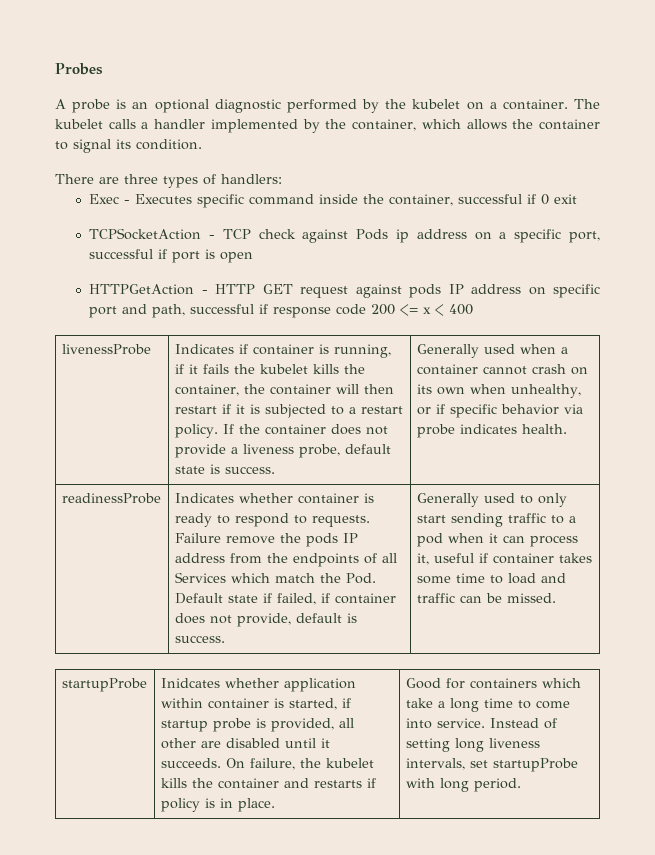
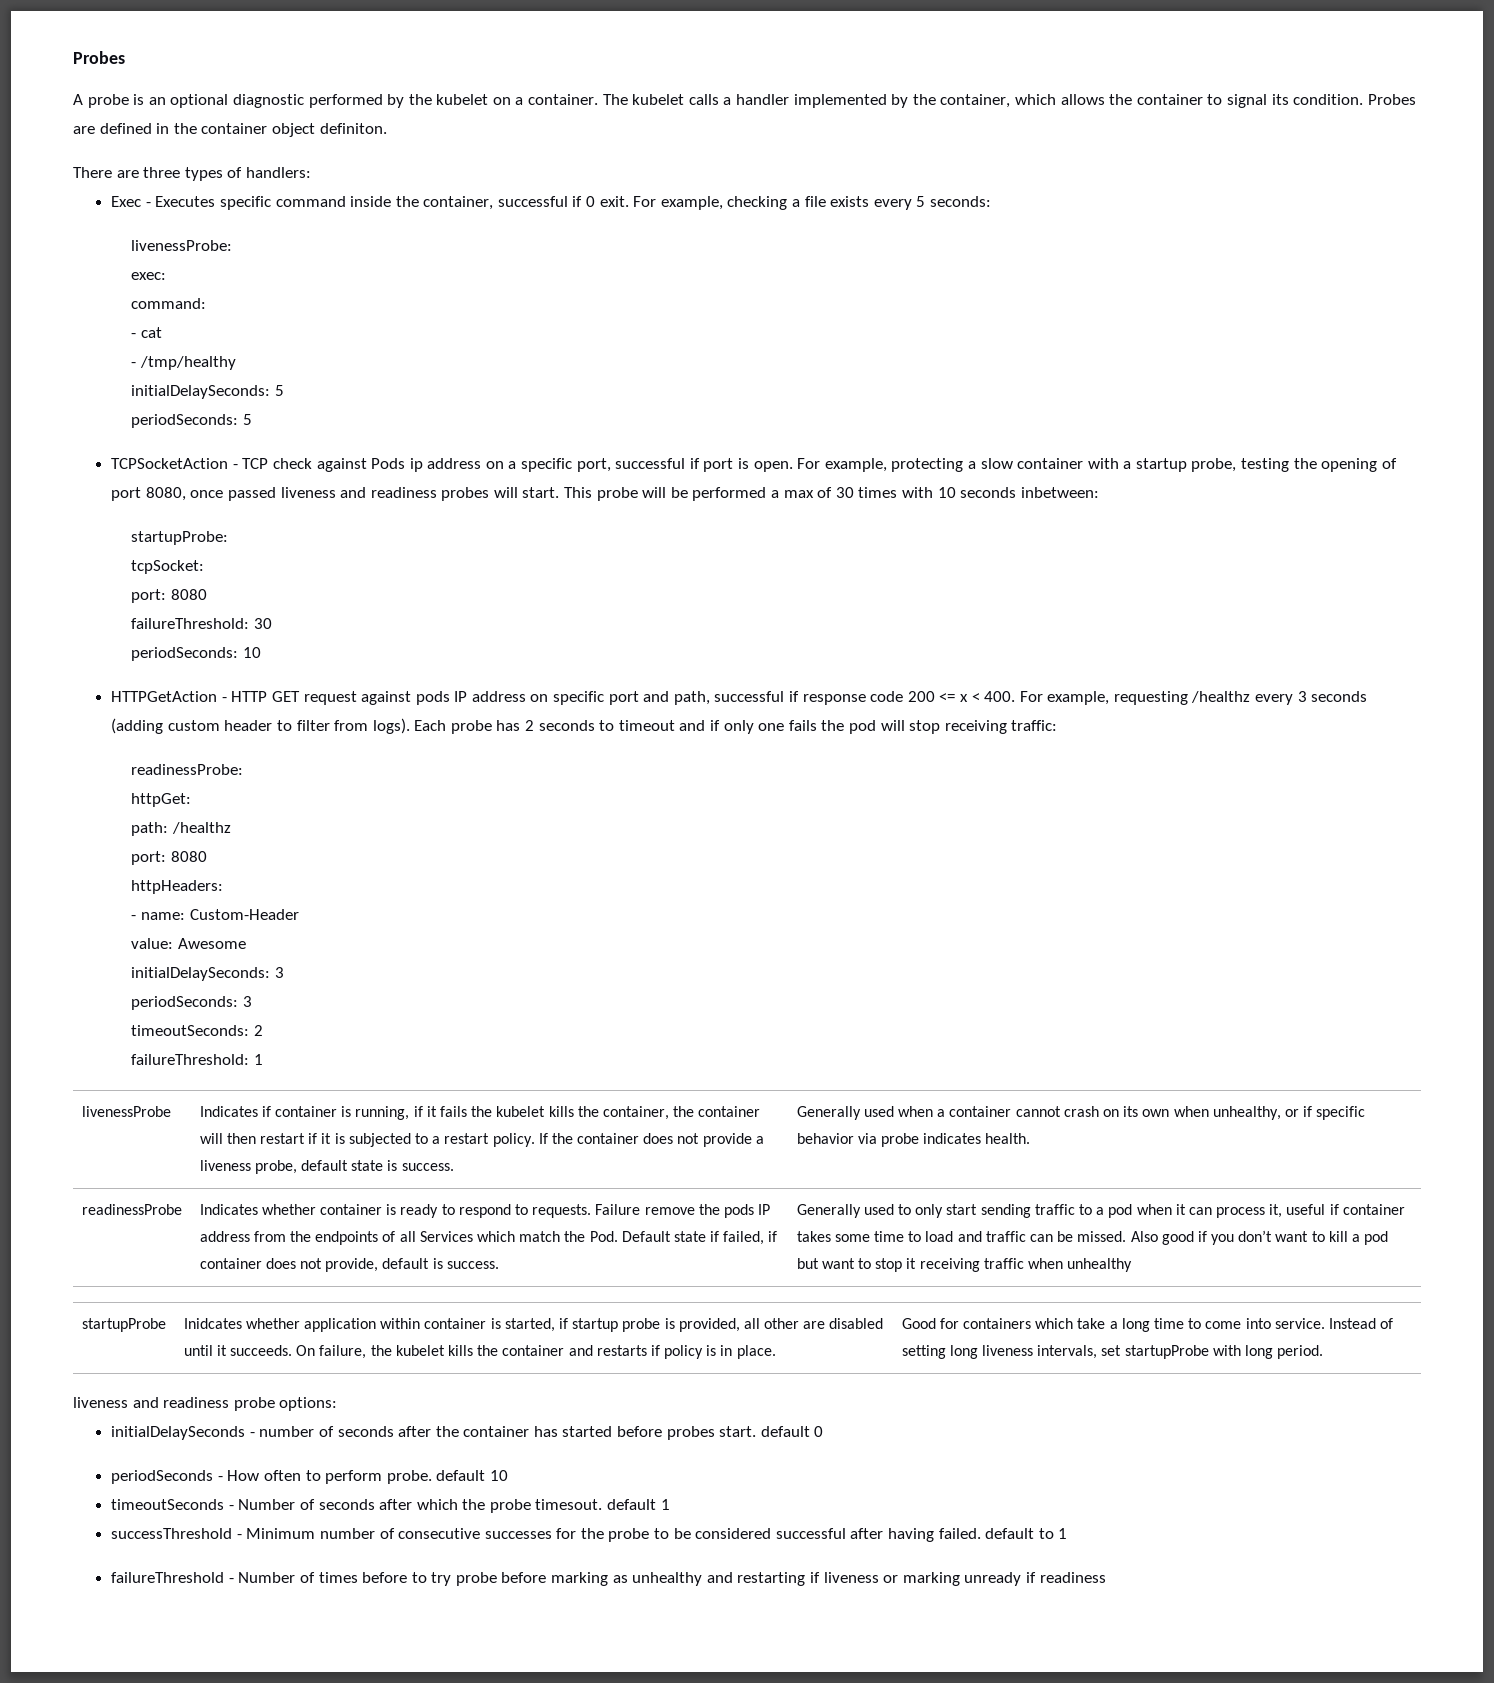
+ Probes are defined in the container object definiton.
- Exec - Executes specific command inside the container, successful if 0 exit
+ Exec - Executes specific command inside the container, successful if 0 exit. For example, checking a file exists every 5 seconds:
+ livenessProbe:
+ exec:
+ command:
+ - cat
+ - /tmp/healthy
+ initialDelaySeconds: 5
+ periodSeconds: 5
- TCPSocketAction - TCP check against Pods ip address on a specific port, successful if port is open
+ TCPSocketAction - TCP check against Pods ip address on a specific port, successful if port is open. For example, protecting a slow container with a startup probe, testing the opening of port 8080, once passed liveness and readiness probes will start. This probe will be performed a max of 30 times with 10 seconds inbetween:
+ startupProbe:
+ tcpSocket:
+ port: 8080
+ failureThreshold: 30
+ periodSeconds: 10
- HTTPGetAction - HTTP GET request against pods IP address on specific port and path, successful if response code 200 <= x < 400
+ HTTPGetAction - HTTP GET request against pods IP address on specific port and path, successful if response code 200 <= x < 400. For example, requesting /healthz every 3 seconds (adding custom header to filter from logs). Each probe has 2 seconds to timeout and if only one fails the pod will stop receiving traffic:
+ readinessProbe:
+ httpGet:
+ path: /healthz
+ port: 8080
+ httpHeaders:
+ - name: Custom-Header
+ value: Awesome
+ initialDelaySeconds: 3
+ periodSeconds: 3
+ timeoutSeconds: 2
+ failureThreshold: 1
+ Also good if you don’t want to kill a pod but want to stop it receiving traffic when unhealthy
+ liveness and readiness probe options:
+ initialDelaySeconds - number of seconds after the container has started before probes start. default 0
+ periodSeconds - How often to perform probe. default 10
+ timeoutSeconds - Number of seconds after which the probe timesout. default 1
+ successThreshold - Minimum number of consecutive successes for the probe to be considered successful after having failed. default to 1
+ failureThreshold - Number of times before to try probe before marking as unhealthy and restarting if liveness or marking unready if readiness

